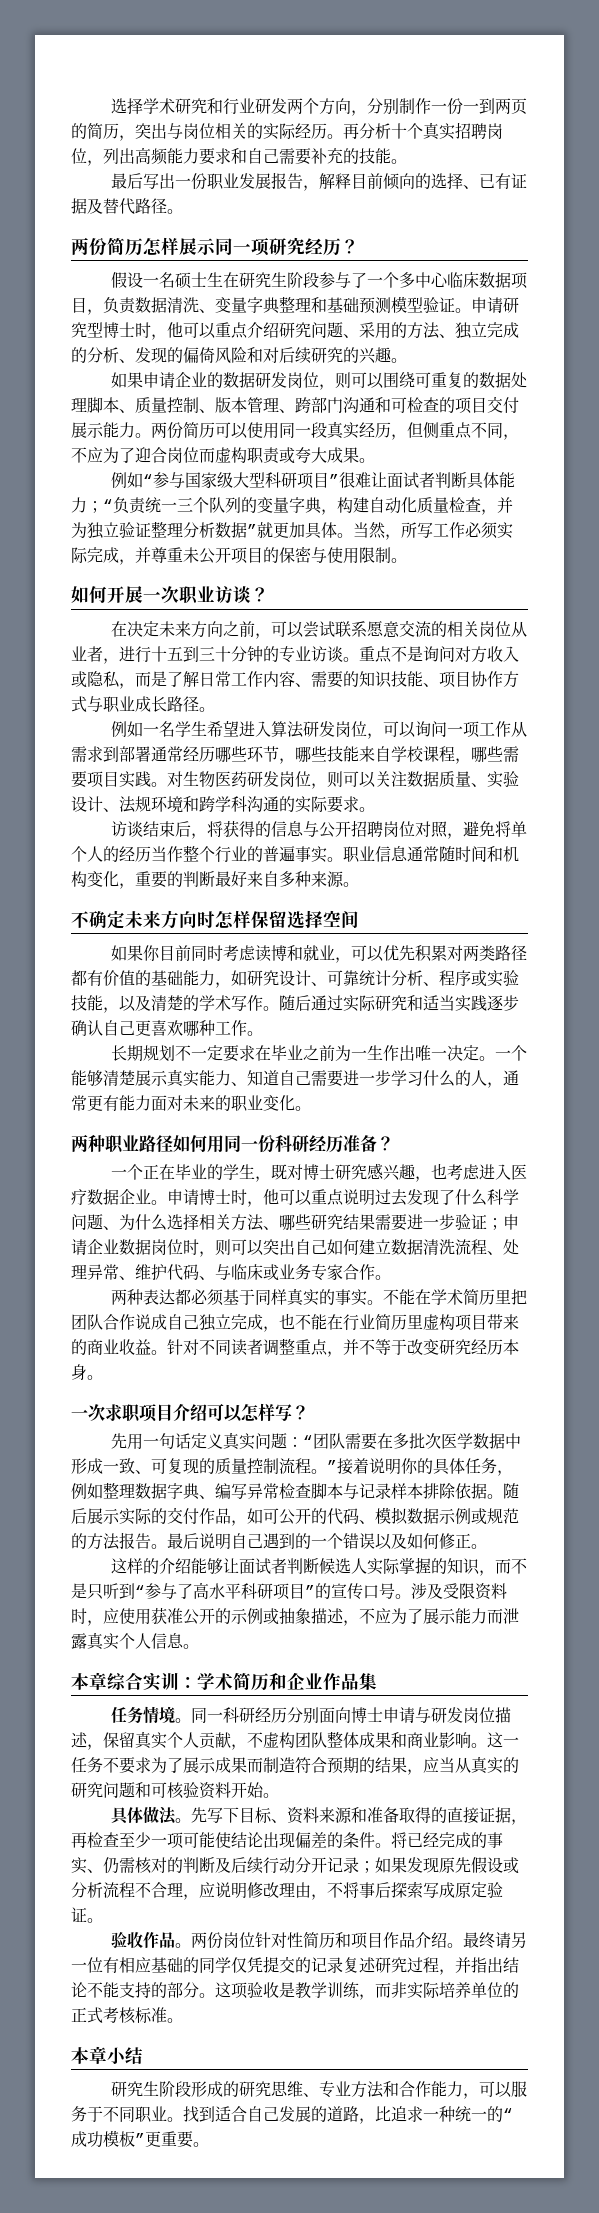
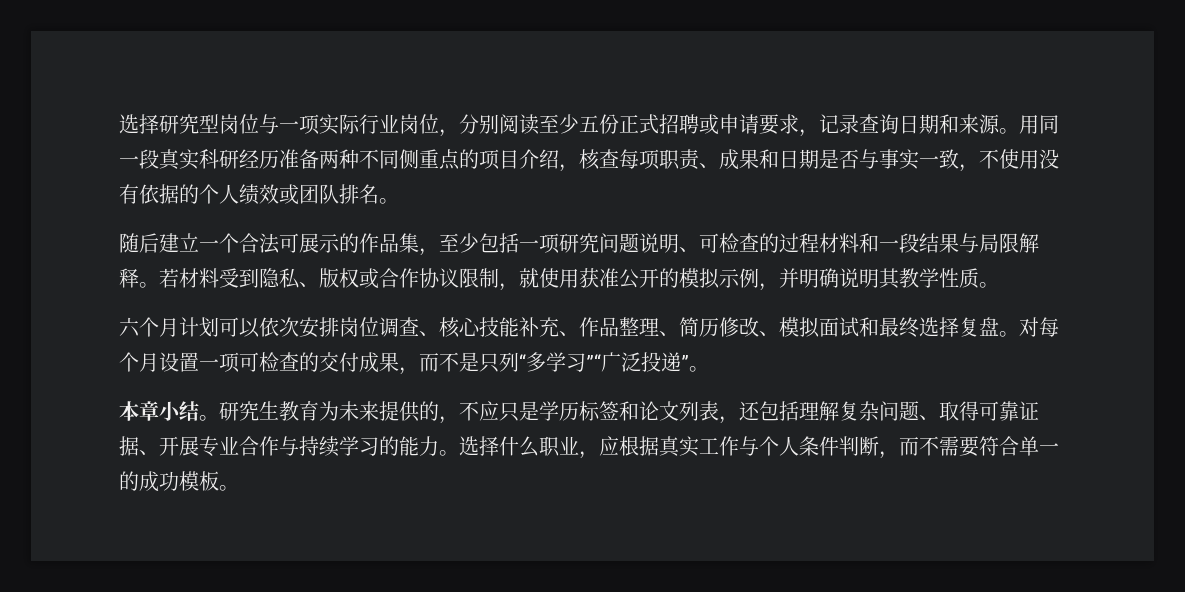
- 选择学术研究和行业研发两个方向，分别制作一份一到两页的简历，突出与岗位相关的实际经历。再分析十个真实招聘岗位，列出高频能力要求和自己需要补充的技能。
- 最后写出一份职业发展报告，解释目前倾向的选择、已有证据及替代路径。
- 两份简历怎样展示同一项研究经历？
- 假设一名硕士生在研究生阶段参与了一个多中心临床数据项目，负责数据清洗、变量字典整理和基础预测模型验证。申请研究型博士时，他可以重点介绍研究问题、采用的方法、独立完成的分析、发现的偏倚风险和对后续研究的兴趣。
- 如果申请企业的数据研发岗位，则可以围绕可重复的数据处理脚本、质量控制、版本管理、跨部门沟通和可检查的项目交付展示能力。两份简历可以使用同一段真实经历，但侧重点不同，不应为了迎合岗位而虚构职责或夸大成果。
- 例如“参与国家级大型科研项目”很难让面试者判断具体能力；“负责统一三个队列的变量字典，构建自动化质量检查，并为独立验证整理分析数据”就更加具体。当然，所写工作必须实际完成，并尊重未公开项目的保密与使用限制。
- 如何开展一次职业访谈？
- 在决定未来方向之前，可以尝试联系愿意交流的相关岗位从业者，进行十五到三十分钟的专业访谈。重点不是询问对方收入或隐私，而是了解日常工作内容、需要的知识技能、项目协作方式与职业成长路径。
- 例如一名学生希望进入算法研发岗位，可以询问一项工作从需求到部署通常经历哪些环节，哪些技能来自学校课程，哪些需要项目实践。对生物医药研发岗位，则可以关注数据质量、实验设计、法规环境和跨学科沟通的实际要求。
- 访谈结束后，将获得的信息与公开招聘岗位对照，避免将单个人的经历当作整个行业的普遍事实。职业信息通常随时间和机构变化，重要的判断最好来自多种来源。
- 不确定未来方向时怎样保留选择空间
- 如果你目前同时考虑读博和就业，可以优先积累对两类路径都有价值的基础能力，如研究设计、可靠统计分析、程序或实验技能，以及清楚的学术写作。随后通过实际研究和适当实践逐步确认自己更喜欢哪种工作。
- 长期规划不一定要求在毕业之前为一生作出唯一决定。一个能够清楚展示真实能力、知道自己需要进一步学习什么的人，通常更有能力面对未来的职业变化。
- 两种职业路径如何用同一份科研经历准备？
- 一个正在毕业的学生，既对博士研究感兴趣，也考虑进入医疗数据企业。申请博士时，他可以重点说明过去发现了什么科学问题、为什么选择相关方法、哪些研究结果需要进一步验证；申请企业数据岗位时，则可以突出自己如何建立数据清洗流程、处理异常、维护代码、与临床或业务专家合作。
- 两种表达都必须基于同样真实的事实。不能在学术简历里把团队合作说成自己独立完成，也不能在行业简历里虚构项目带来的商业收益。针对不同读者调整重点，并不等于改变研究经历本身。
- 一次求职项目介绍可以怎样写？
- 先用一句话定义真实问题：“团队需要在多批次医学数据中形成一致、可复现的质量控制流程。”接着说明你的具体任务，例如整理数据字典、编写异常检查脚本与记录样本排除依据。随后展示实际的交付作品，如可公开的代码、模拟数据示例或规范的方法报告。最后说明自己遇到的一个错误以及如何修正。
- 这样的介绍能够让面试者判断候选人实际掌握的知识，而不是只听到“参与了高水平科研项目”的宣传口号。涉及受限资料时，应使用获准公开的示例或抽象描述，不应为了展示能力而泄露真实个人信息。
- 本章综合实训：学术简历和企业作品集
- 任务情境。同一科研经历分别面向博士申请与研发岗位描述，保留真实个人贡献，不虚构团队整体成果和商业影响。这一任务不要求为了展示成果而制造符合预期的结果，应当从真实的研究问题和可核验资料开始。
- 具体做法。先写下目标、资料来源和准备取得的直接证据，再检查至少一项可能使结论出现偏差的条件。将已经完成的事实、仍需核对的判断及后续行动分开记录；如果发现原先假设或分析流程不合理，应说明修改理由，不将事后探索写成原定验证。
- 验收作品。两份岗位针对性简历和项目作品介绍。最终请另一位有相应基础的同学仅凭提交的记录复述研究过程，并指出结论不能支持的部分。这项验收是教学训练，而非实际培养单位的正式考核标准。
- 本章小结
- 研究生阶段形成的研究思维、专业方法和合作能力，可以服务于不同职业。找到适合自己发展的道路，比追求一种统一的“成功模板”更重要。
+ 选择研究型岗位与一项实际行业岗位，分别阅读至少五份正式招聘或申请要求，记录查询日期和来源。用同一段真实科研经历准备两种不同侧重点的项目介绍，核查每项职责、成果和日期是否与事实一致，不使用没有依据的个人绩效或团队排名。
+ 随后建立一个合法可展示的作品集，至少包括一项研究问题说明、可检查的过程材料和一段结果与局限解释。若材料受到隐私、版权或合作协议限制，就使用获准公开的模拟示例，并明确说明其教学性质。
+ 六个月计划可以依次安排岗位调查、核心技能补充、作品整理、简历修改、模拟面试和最终选择复盘。对每个月设置一项可检查的交付成果，而不是只列“多学习”“广泛投递”。
+ 本章小结。研究生教育为未来提供的，不应只是学历标签和论文列表，还包括理解复杂问题、取得可靠证据、开展专业合作与持续学习的能力。选择什么职业，应根据真实工作与个人条件判断，而不需要符合单一的成功模板。

